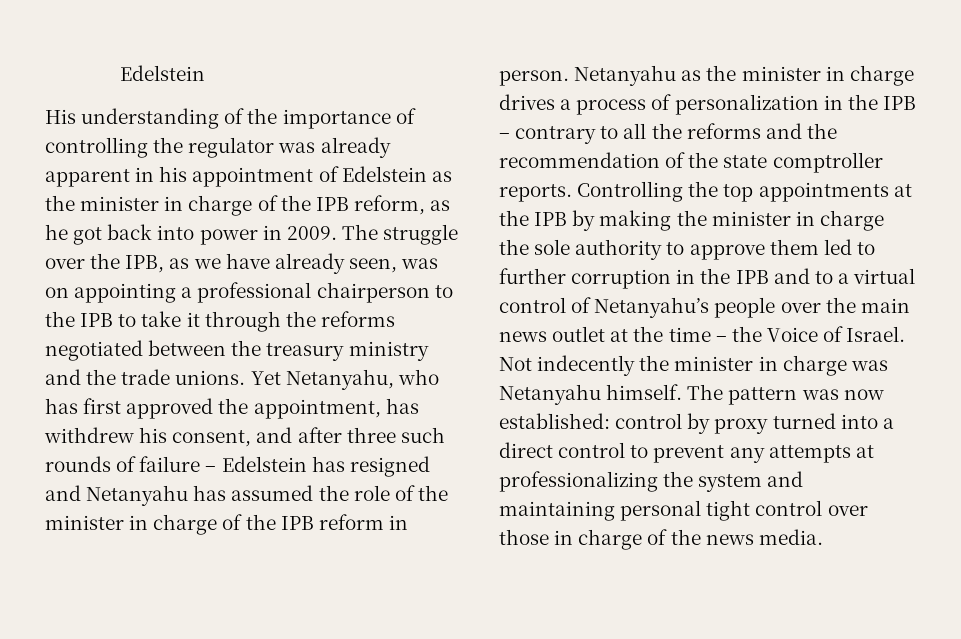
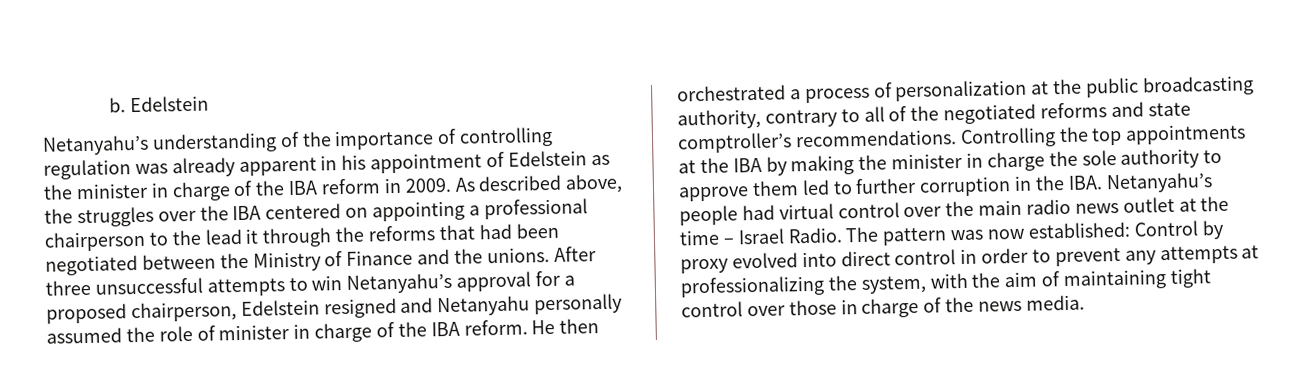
+ b.
- His understanding of the importance of controlling the regulator was already apparent in his appointment of Edelstein as the minister in charge of the IPB reform, as he got back into power in 2009. The struggle over the IPB, as we have already seen, was on appointing a professional chairperson to the IPB to take it through the reforms negotiated between the treasury ministry and the trade unions. Yet Netanyahu, who has first approved the appointment, has withdrew his consent, and after three such rounds of failure – Edelstein has resigned and Netanyahu has assumed the role of the minister in charge of the IPB reform in person. Netanyahu as the minister in charge drives a process of personalization in the IPB – contrary to all the reforms and the recommendation of the state comptroller reports.
+ Netanyahu’s understanding of the importance of controlling regulation was already apparent in his appointment of Edelstein as the minister in charge of the IBA reform in 2009. As described above, the struggles over the IBA centered on appointing a professional chairperson to the lead it through the reforms that had been negotiated between the Ministry of Finance and the unions. After three unsuccessful attempts to win Netanyahu’s approval for a proposed chairperson, Edelstein resigned and Netanyahu personally assumed the role of minister in charge of the IBA reform. He then orchestrated a process of personalization at the public broadcasting authority, contrary to all of the negotiated reforms and state comptroller’s recommendations.
- Controlling the top appointments at the IPB by making the minister in charge the sole authority to approve them led to further corruption in the IPB and to a virtual control of Netanyahu’s people over the main news outlet at the time – the Voice of Israel. Not indecently the minister in charge was Netanyahu himself.
+ Controlling the top appointments at the IBA by making the minister in charge the sole authority to approve them led to further corruption in the IBA. Netanyahu’s people had virtual control over the main radio news outlet at the time – Israel Radio.
- The pattern was now established: control by proxy turned into a direct control to prevent any attempts at professionalizing the system and maintaining personal tight control over those in charge of the news media.
+ The pattern was now established: Control by proxy evolved into direct control in order to prevent any attempts at professionalizing the system, with the aim of maintaining tight control over those in charge of the news media.

